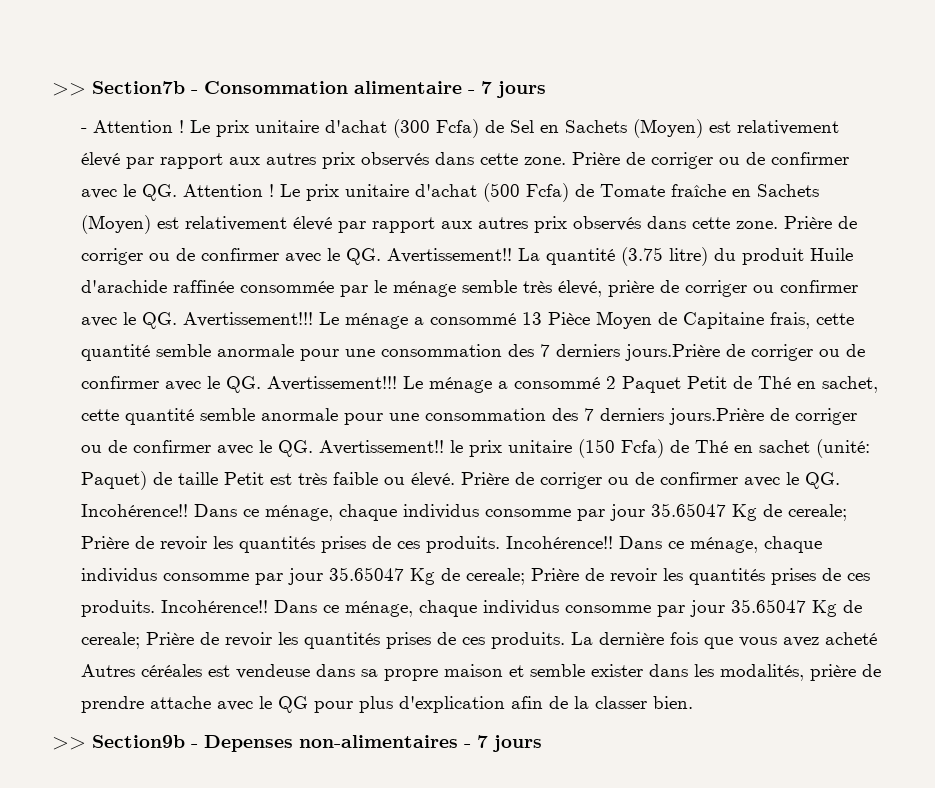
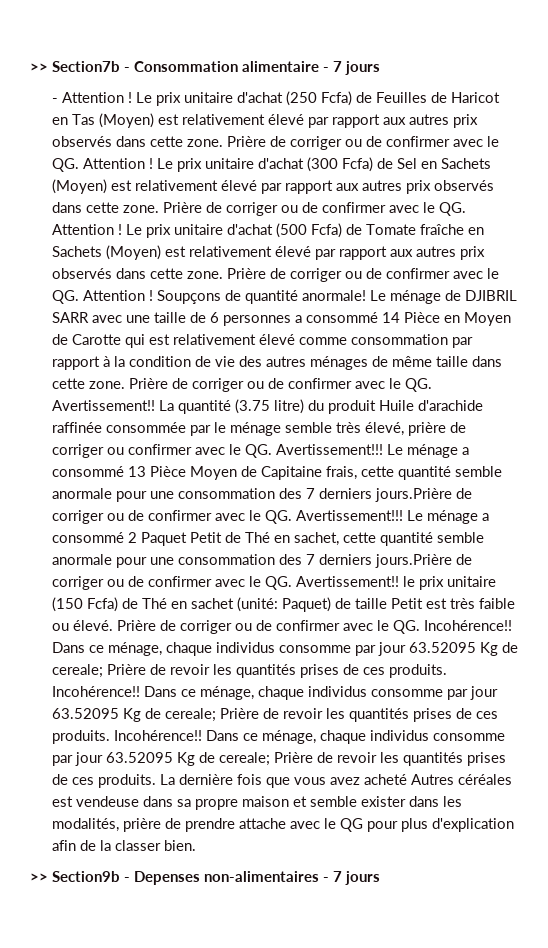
- Le prix unitaire d'achat (300 Fcfa) de Sel en Sachets (Moyen) est relativement élevé par rapport aux autres prix observés dans cette zone.
+ Le prix unitaire d'achat (250 Fcfa) de Feuilles de Haricot en Tas (Moyen) est relativement élevé par rapport aux autres prix observés dans cette zone. Prière de corriger ou de confirmer avec le QG. Attention ! Le prix unitaire d'achat (300 Fcfa) de Sel en Sachets (Moyen) est relativement élevé par rapport aux autres prix observés dans cette zone.
- Prière de corriger ou de confirmer avec le QG. Avertissement!!
+ Prière de corriger ou de confirmer avec le QG. Attention ! Soupçons de quantité anormale! Le ménage de DJIBRIL SARR avec une taille de 6 personnes a consommé 14 Pièce en Moyen de Carotte qui est relativement élevé comme consommation par rapport à la condition de vie des autres ménages de même taille dans cette zone. Prière de corriger ou de confirmer avec le QG. Avertissement!!
- Prière de corriger ou de confirmer avec le QG. Incohérence!! Dans ce ménage, chaque individus consomme par jour 35.65047 Kg de cereale; Prière de revoir les quantités prises de ces produits. Incohérence!! Dans ce ménage, chaque individus consomme par jour 35.65047 Kg de cereale; Prière de revoir les quantités prises de ces produits. Incohérence!! Dans ce ménage, chaque individus consomme par jour 35.65047 Kg de cereale; Prière de revoir les quantités prises de ces produits.
+ Prière de corriger ou de confirmer avec le QG. Incohérence!! Dans ce ménage, chaque individus consomme par jour 63.52095 Kg de cereale; Prière de revoir les quantités prises de ces produits. Incohérence!! Dans ce ménage, chaque individus consomme par jour 63.52095 Kg de cereale; Prière de revoir les quantités prises de ces produits. Incohérence!! Dans ce ménage, chaque individus consomme par jour 63.52095 Kg de cereale; Prière de revoir les quantités prises de ces produits.

